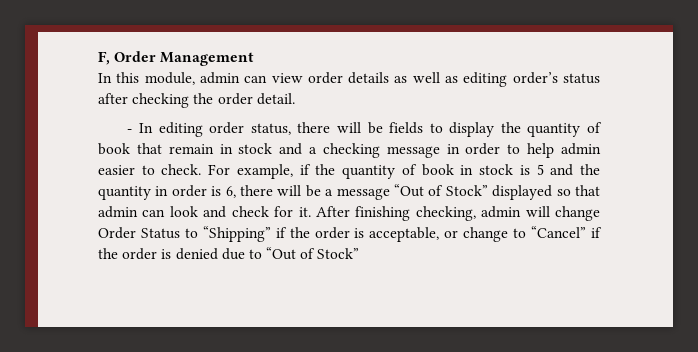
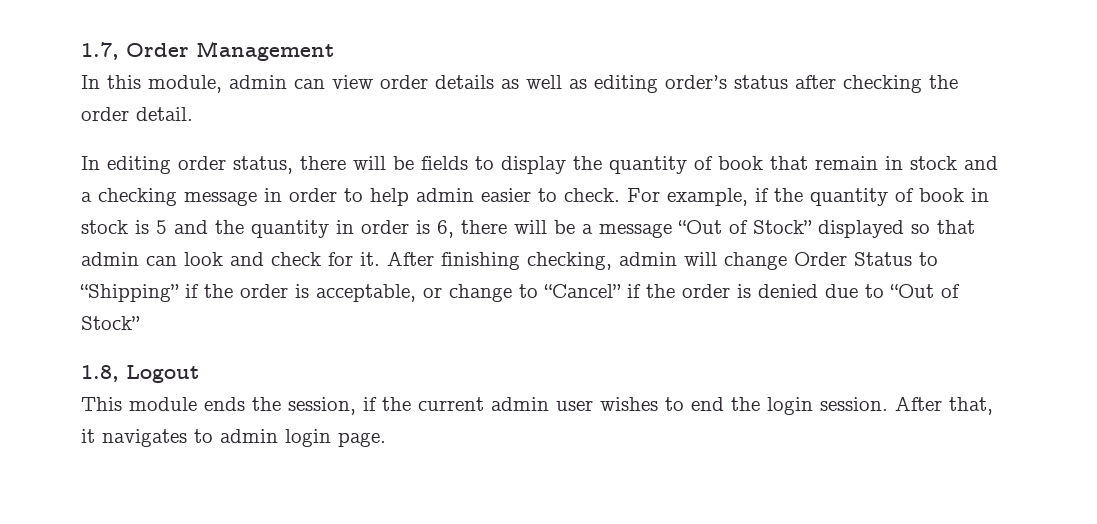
- F, Order Management
+ 1.7, Order Management
- - In editing order status, there will be fields to display the quantity of book that remain in stock and a checking message in order to help admin easier to check.
+ In editing order status, there will be fields to display the quantity of book that remain in stock and a checking message in order to help admin easier to check.
+ 1.8, Logout
+ This module ends the session, if the current admin user wishes to end the login session. After that, it navigates to admin login page.

